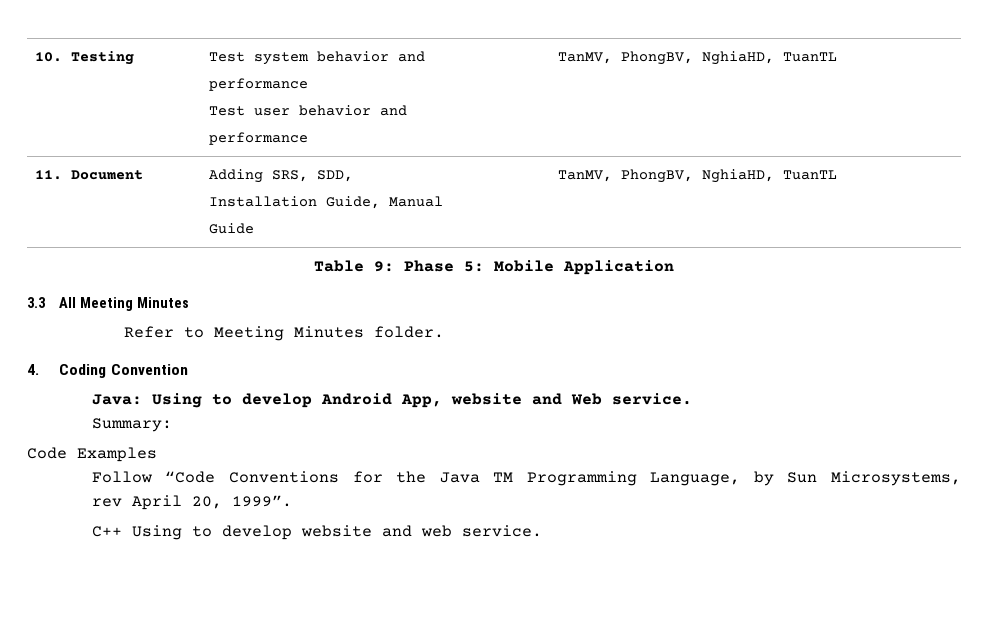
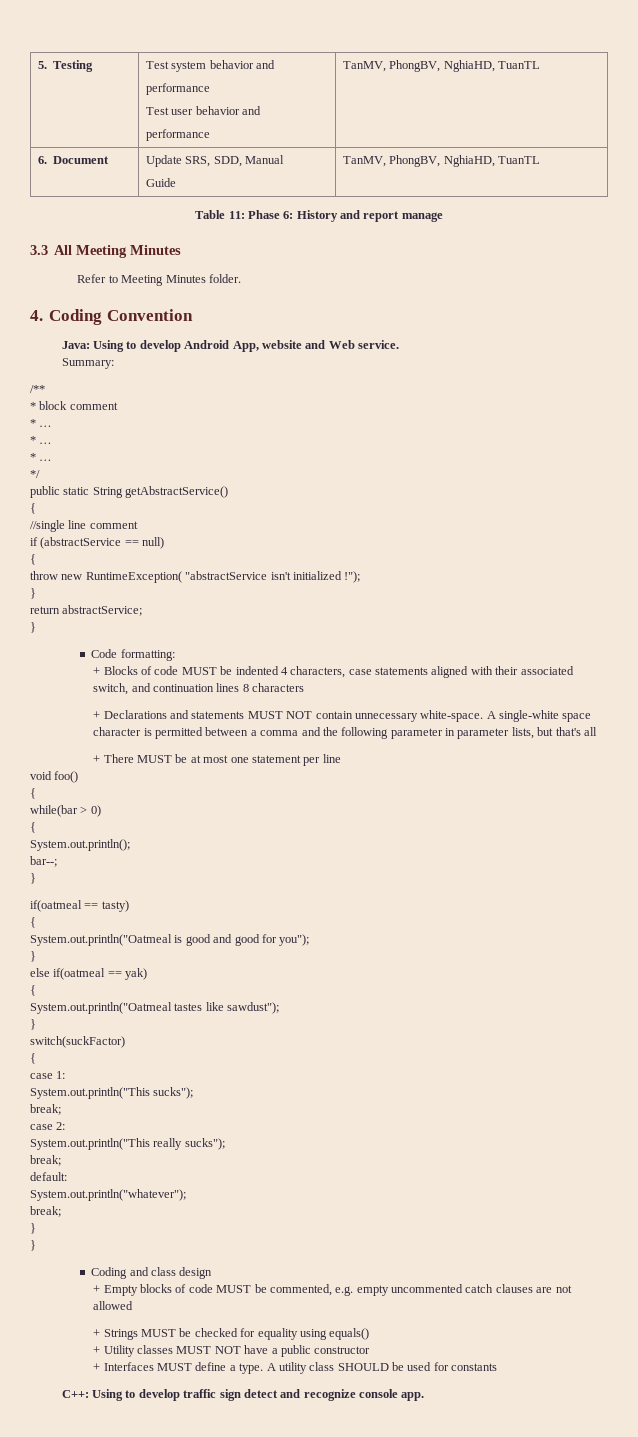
- 10. Testing | Test system behavior and
+ 5. Testing | Test system behavior and
- 11. Document | Adding SRS, SDD,
- Installation Guide, Manual
+ 6. Document | Update SRS, SDD, Manual
- Table 9: Phase 5: Mobile Application
+ Table 11: Phase 6: History and report manage
- Code Examples
- Follow “Code Conventions for the Java TM Programming Language, by Sun Microsystems, rev April 20, 1999”.
- C++ Using to develop website and web service.
+ /**
+ * block comment
+ * …
+ * …
+ * …
+ */
+ public static String getAbstractService()
+ {
+ //single line comment
+ if (abstractService == null)
+ {
+ throw new RuntimeException( "abstractService isn't initialized !");
+ }
+ return abstractService;
+ }
+ Code formatting:
+ + Blocks of code MUST be indented 4 characters, case statements aligned with their associated switch, and continuation lines 8 characters
+ + Declarations and statements MUST NOT contain unnecessary white-space. A single-white space character is permitted between a comma and the following parameter in parameter lists, but that's all
+ + There MUST be at most one statement per line
+ void foo()
+ {
+ while(bar > 0)
+ {
+ System.out.println();
+ bar--;
+ }
+ if(oatmeal == tasty)
+ {
+ System.out.println("Oatmeal is good and good for you");
+ }
+ else if(oatmeal == yak)
+ {
+ System.out.println("Oatmeal tastes like sawdust");
+ }
+ switch(suckFactor)
+ {
+ case 1:
+ System.out.println("This sucks");
+ break;
+ case 2:
+ System.out.println("This really sucks");
+ break;
+ default:
+ System.out.println("whatever");
+ break;
+ }
+ }
+ Coding and class design
+ + Empty blocks of code MUST be commented, e.g. empty uncommented catch clauses are not allowed
+ + Strings MUST be checked for equality using equals()
+ + Utility classes MUST NOT have a public constructor
+ + Interfaces MUST define a type. A utility class SHOULD be used for constants
+ C++: Using to develop traffic sign detect and recognize console app.

